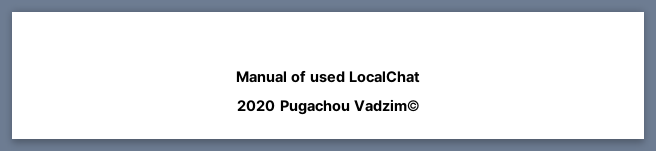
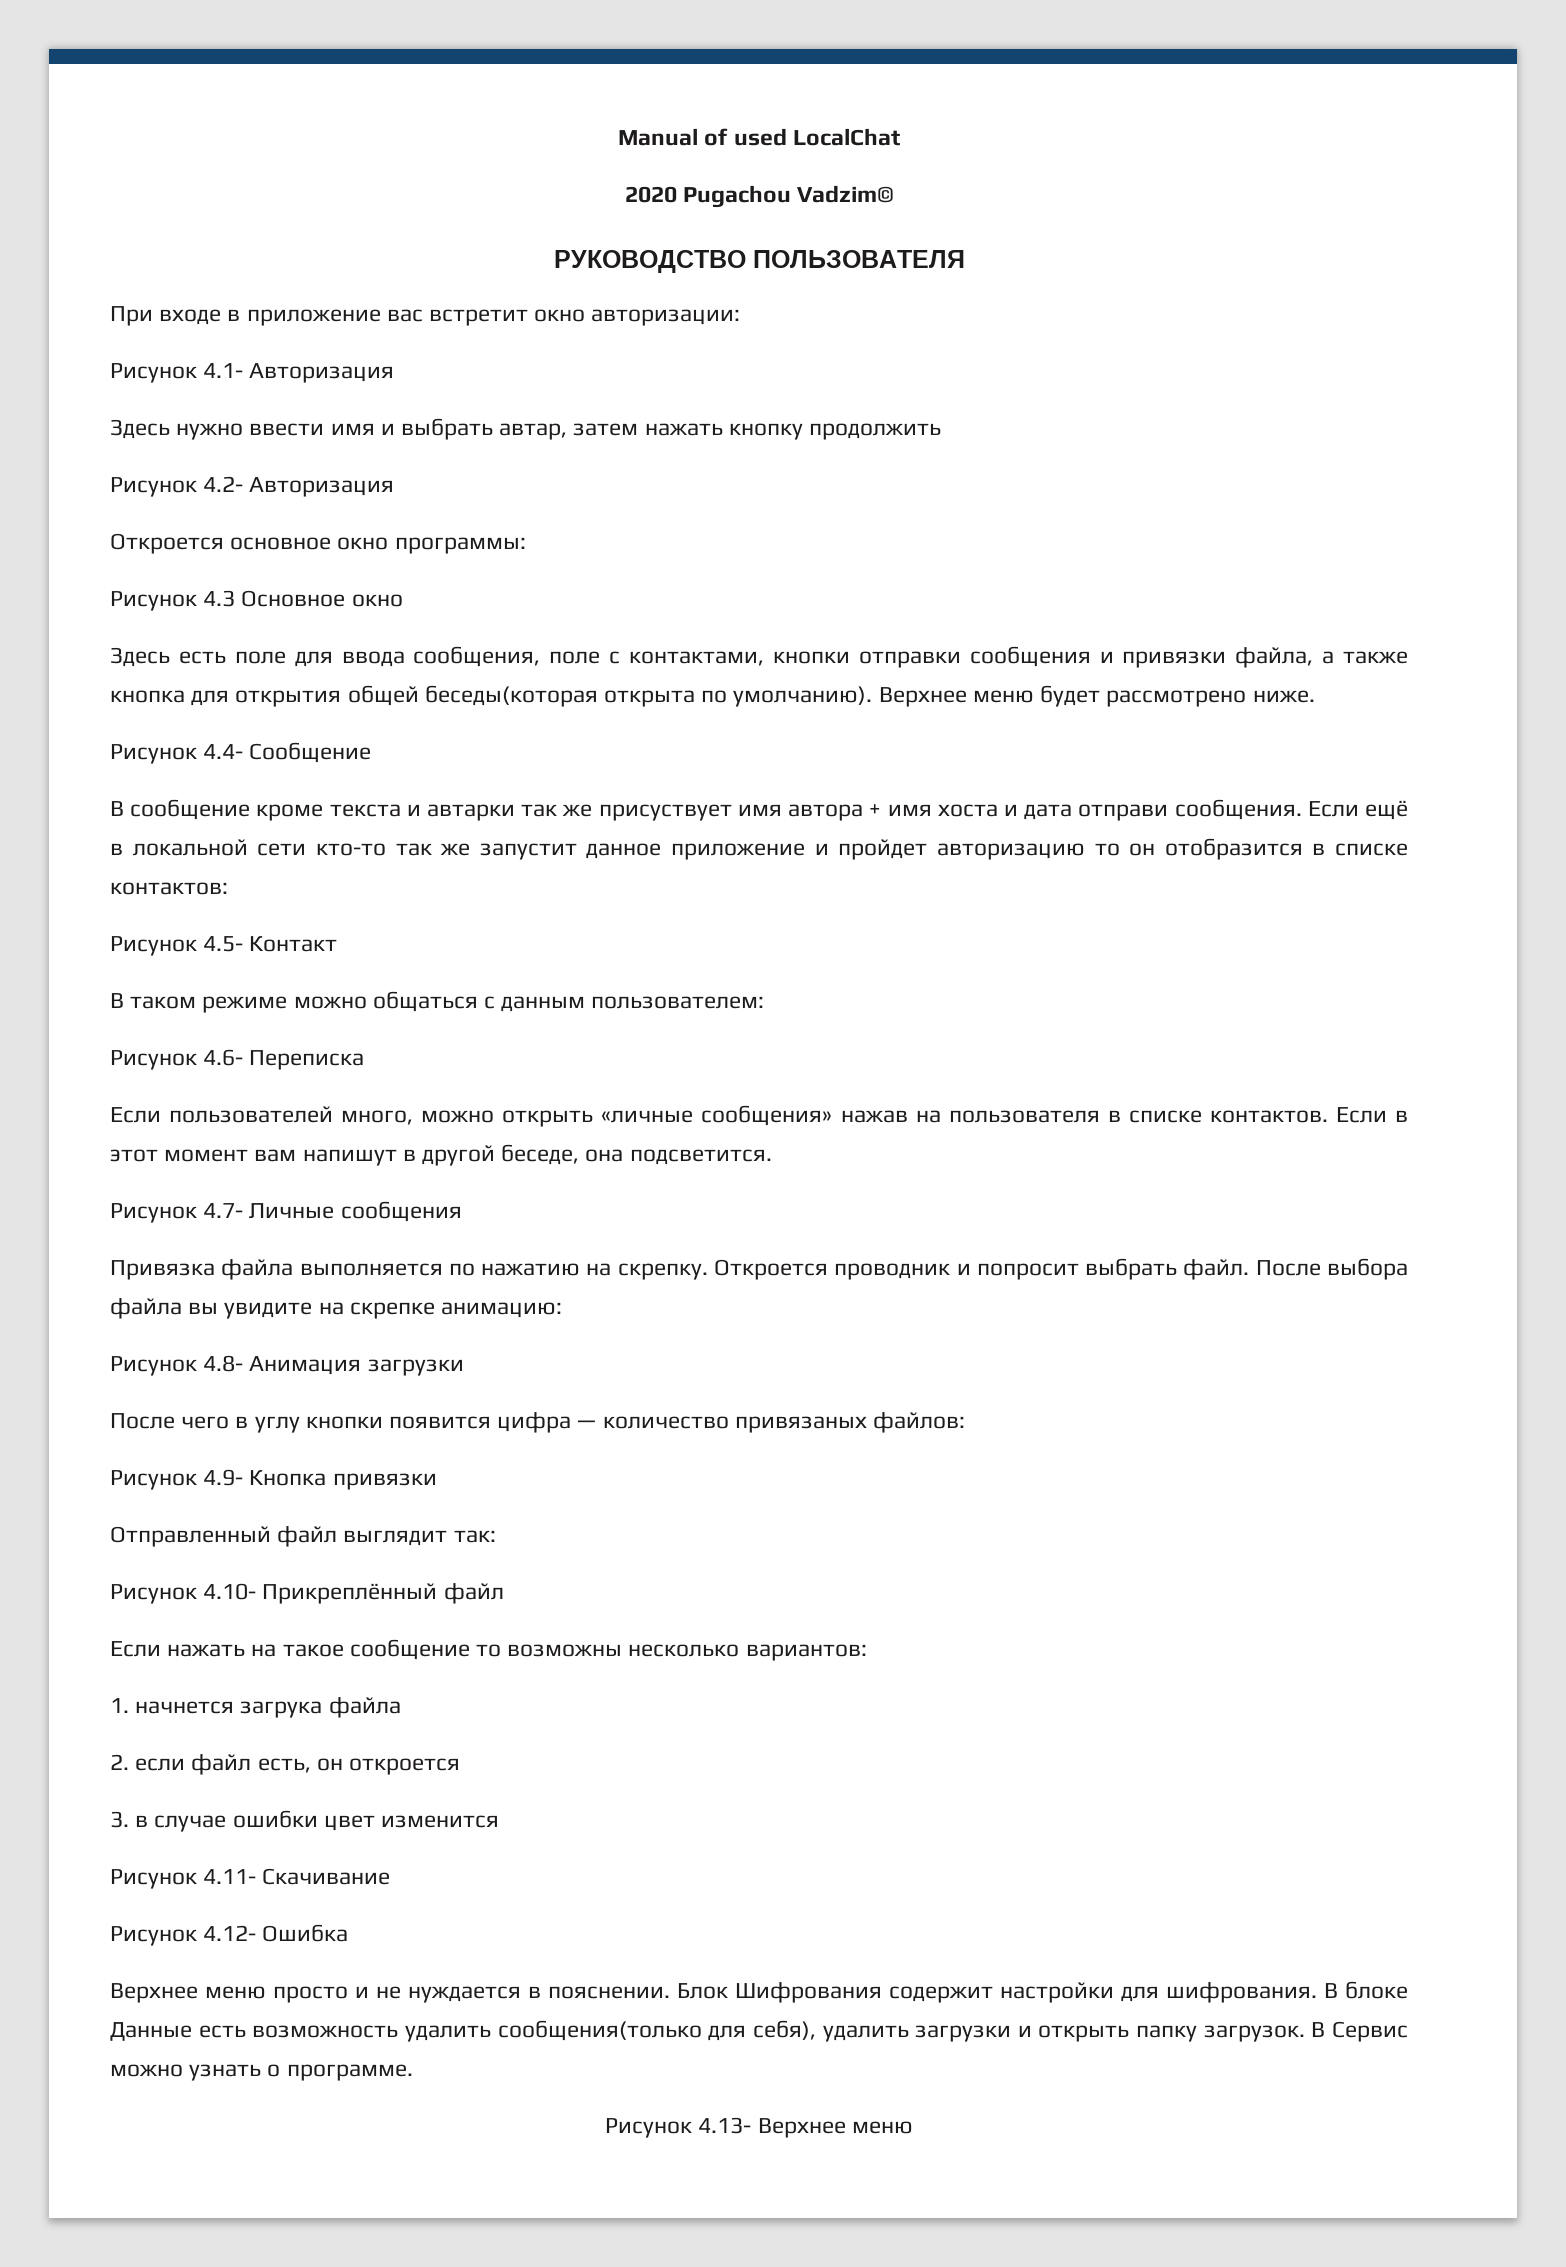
+ РУКОВОДСТВО ПОЛЬЗОВАТЕЛЯ
+ При входе в приложение вас встретит окно авторизации:
+ Рисунок 4.1- Авторизация
+ Здесь нужно ввести имя и выбрать автар, затем нажать кнопку продолжить
+ Рисунок 4.2- Авторизация
+ Откроется основное окно программы:
+ Рисунок 4.3 Основное окно
+ Здесь есть поле для ввода сообщения, поле с контактами, кнопки отправки сообщения и привязки файла, а также кнопка для открытия общей беседы(которая открыта по умолчанию). Верхнее меню будет рассмотрено ниже.
+ Рисунок 4.4- Сообщение
+ В сообщение кроме текста и автарки так же присуствует имя автора + имя хоста и дата отправи сообщения. Если ещё в локальной сети кто-то так же запустит данное приложение и пройдет авторизацию то он отобразится в списке контактов:
+ Рисунок 4.5- Контакт
+ В таком режиме можно общаться с данным пользователем:
+ Рисунок 4.6- Переписка
+ Если пользователей много, можно открыть «личные сообщения» нажав на пользователя в списке контактов. Если в этот момент вам напишут в другой беседе, она подсветится.
+ Рисунок 4.7- Личные сообщения
+ Привязка файла выполняется по нажатию на скрепку. Откроется проводник и попросит выбрать файл. После выбора файла вы увидите на скрепке анимацию:
+ Рисунок 4.8- Анимация загрузки
+ После чего в углу кнопки появится цифра — количество привязаных файлов:
+ Рисунок 4.9- Кнопка привязки
+ Отправленный файл выглядит так:
+ Рисунок 4.10- Прикреплённый файл
+ Если нажать на такое сообщение то возможны несколько вариантов:
+ 1. начнется загрука файла
+ 2. если файл есть, он откроется
+ 3. в случае ошибки цвет изменится
+ Рисунок 4.11- Скачивание
+ Рисунок 4.12- Ошибка
+ Верхнее меню просто и не нуждается в пояснении. Блок Шифрования содержит настройки для шифрования. В блоке Данные есть возможность удалить сообщения(только для себя), удалить загрузки и открыть папку загрузок. В Сервис можно узнать о программе.
+ Рисунок 4.13- Верхнее меню

